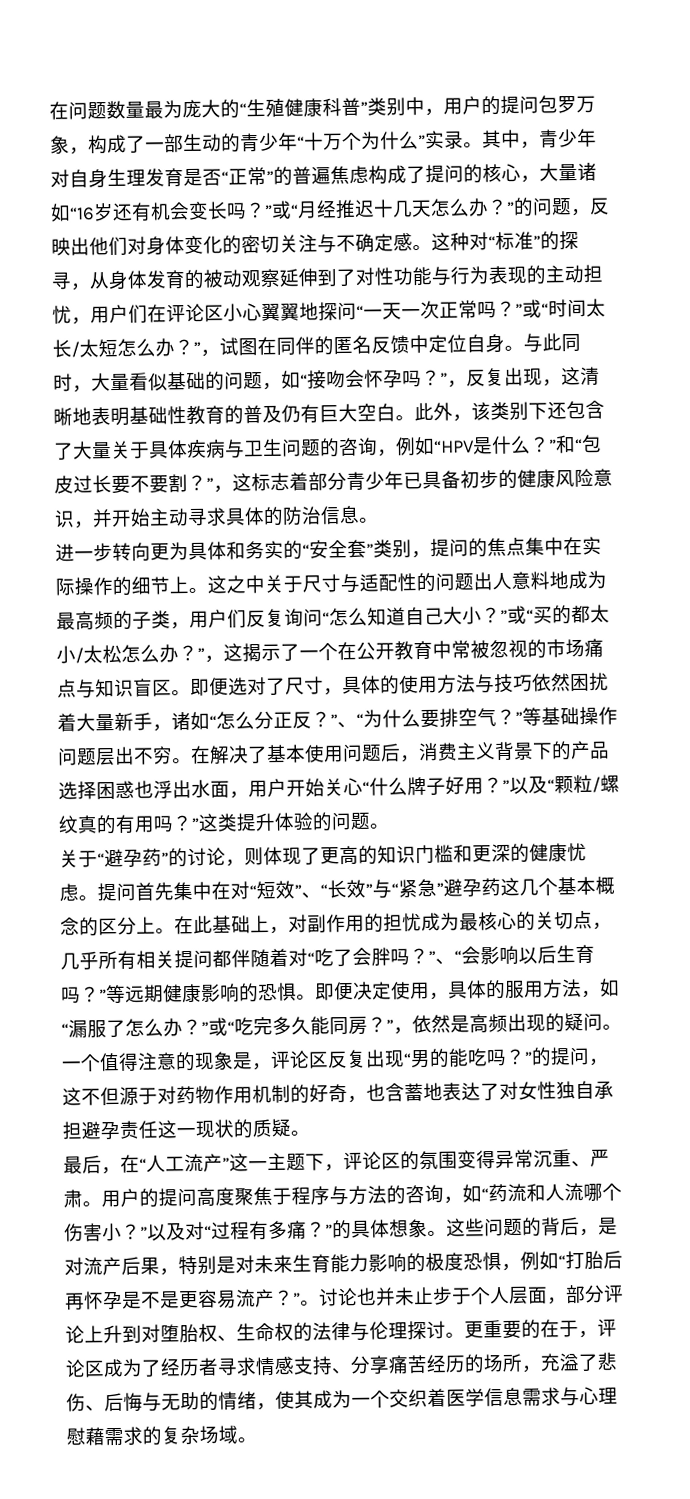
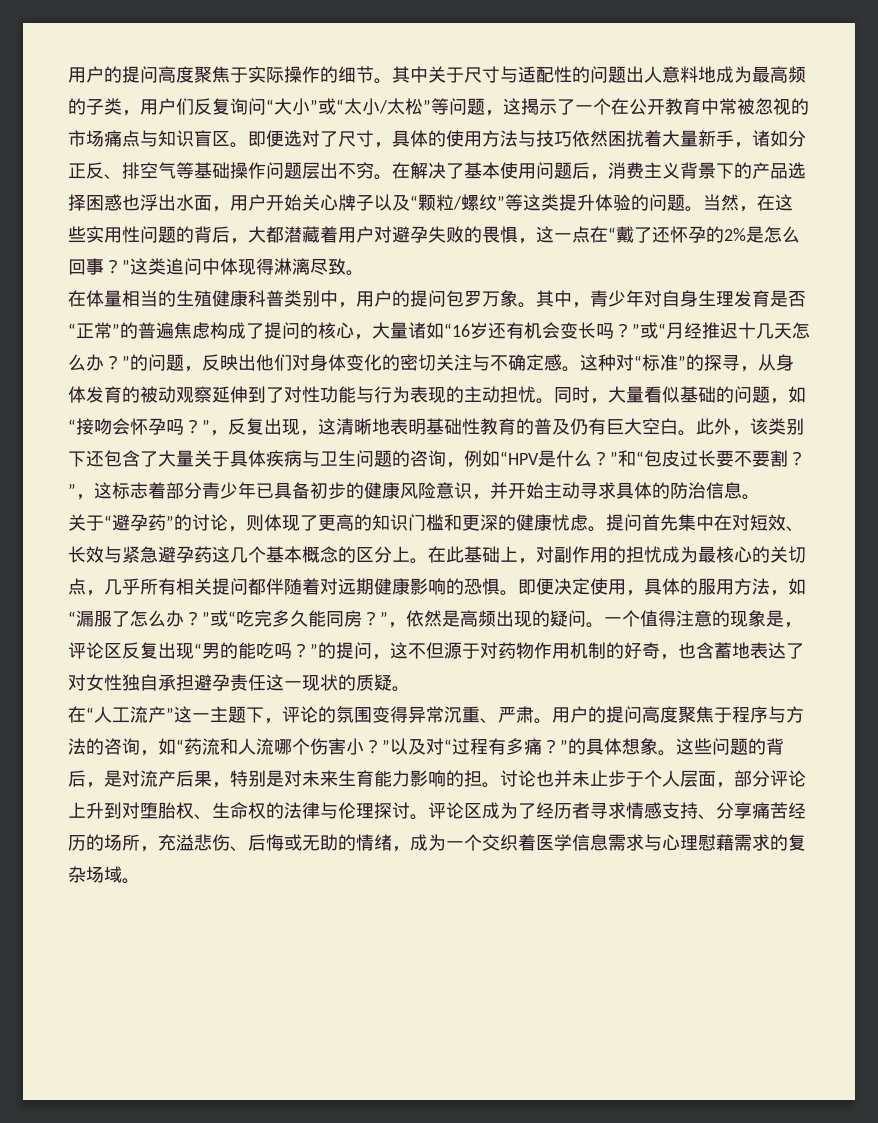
- 在问题数量最为庞大的“生殖健康科普”类别中，用户的提问包罗万象，构成了一部生动的青少年“十万个为什么”实录。
+ 用户的提问高度聚焦于实际操作的细节。其中关于尺寸与适配性的问题出人意料地成为最高频的子类，用户们反复询问“大小”或“太小/太松”等问题，这揭示了一个在公开教育中常被忽视的市场痛点与知识盲区。即便选对了尺寸，具体的使用方法与技巧依然困扰着大量新手，诸如分正反、排空气等基础操作问题层出不穷。在解决了基本使用问题后，消费主义背景下的产品选择困惑也浮出水面，用户开始关心牌子以及“颗粒/螺纹”等这类提升体验的问题。当然，在这些实用性问题的背后，大都潜藏着用户对避孕失败的畏惧，这一点在“戴了还怀孕的2%是怎么回事？”这类追问中体现得淋漓尽致。
+ 在体量相当的生殖健康科普类别中，用户的提问包罗万象。
- 这种对“标准”的探寻，从身体发育的被动观察延伸到了对性功能与行为表现的主动担忧，用户们在评论区小心翼翼地探问“一天一次正常吗？”或“时间太长/太短怎么办？”，试图在同伴的匿名反馈中定位自身。与此同时，大量看似基础的问题，如“接吻会怀孕吗？”，反复出现，这清晰地表明基础性教育的普及仍有巨大空白。
+ 这种对“标准”的探寻，从身体发育的被动观察延伸到了对性功能与行为表现的主动担忧。同时，大量看似基础的问题，如“接吻会怀孕吗？”，反复出现，这清晰地表明基础性教育的普及仍有巨大空白。
- 进一步转向更为具体和务实的“安全套”类别，提问的焦点集中在实际操作的细节上。这之中关于尺寸与适配性的问题出人意料地成为最高频的子类，用户们反复询问“怎么知道自己大小？”或“买的都太小/太松怎么办？”，这揭示了一个在公开教育中常被忽视的市场痛点与知识盲区。即便选对了尺寸，具体的使用方法与技巧依然困扰着大量新手，诸如“怎么分正反？”、“为什么要排空气？”等基础操作问题层出不穷。在解决了基本使用问题后，消费主义背景下的产品选择困惑也浮出水面，用户开始关心“什么牌子好用？”以及“颗粒/螺纹真的有用吗？”这类提升体验的问题。
- 提问首先集中在对“短效”、“长效”与“紧急”避孕药这几个基本概念的区分上。
+ 提问首先集中在对短效、长效与紧急避孕药这几个基本概念的区分上。
- 在此基础上，对副作用的担忧成为最核心的关切点，几乎所有相关提问都伴随着对“吃了会胖吗？”、“会影响以后生育吗？”等远期健康影响的恐惧。
+ 在此基础上，对副作用的担忧成为最核心的关切点，几乎所有相关提问都伴随着对远期健康影响的恐惧。
- 最后，在“人工流产”这一主题下，评论区的氛围变得异常沉重、严肃。
+ 在“人工流产”这一主题下，评论的氛围变得异常沉重、严肃。
- 这些问题的背后，是对流产后果，特别是对未来生育能力影响的极度恐惧，例如“打胎后再怀孕是不是更容易流产？”。
+ 这些问题的背后，是对流产后果，特别是对未来生育能力影响的担。
- 更重要的在于，评论区成为了经历者寻求情感支持、分享痛苦经历的场所，充溢了悲伤、后悔与无助的情绪，使其成为一个交织着医学信息需求与心理慰藉需求的复杂场域。
+ 评论区成为了经历者寻求情感支持、分享痛苦经历的场所，充溢悲伤、后悔或无助的情绪，成为一个交织着医学信息需求与心理慰藉需求的复杂场域。

